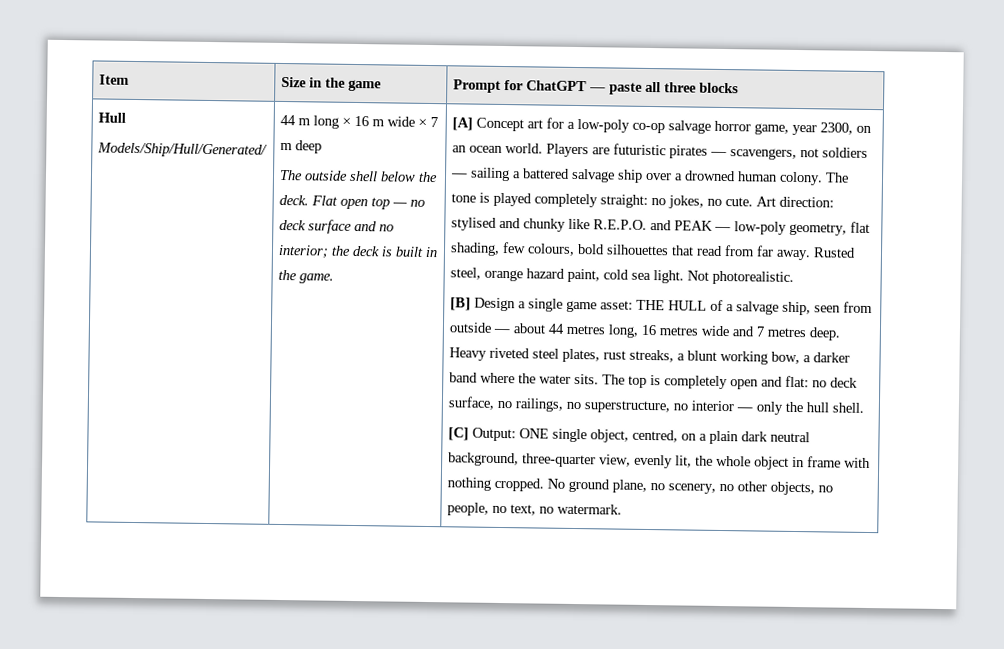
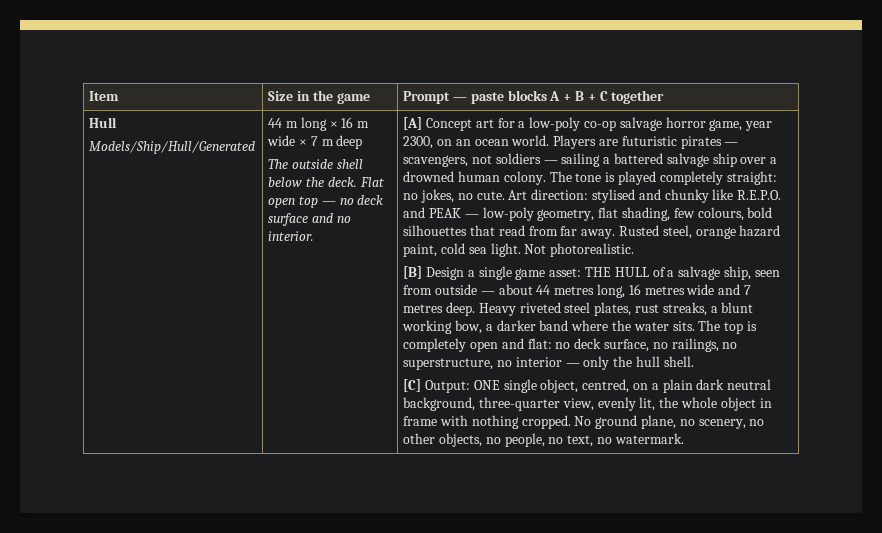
- Item | Size in the game | Prompt for ChatGPT — paste all three blocks
+ Item | Size in the game | Prompt — paste blocks A + B + C together
- Models/Ship/Hull/Generated/
+ Models/Ship/Hull/Generated
- Flat open top — no deck surface and no interior; the deck is built in the game.
+ Flat open top — no deck surface and no interior.

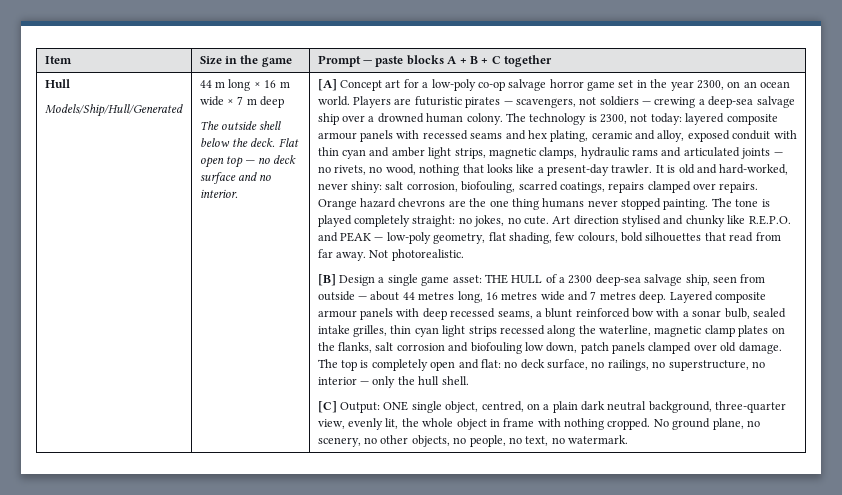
- [A] Concept art for a low-poly co-op salvage horror game, year 2300, on an ocean world.
+ [A] Concept art for a low-poly co-op salvage horror game set in the year 2300, on an ocean world.
- Players are futuristic pirates — scavengers, not soldiers — sailing a battered salvage ship over a drowned human colony.
+ Players are futuristic pirates — scavengers, not soldiers — crewing a deep-sea salvage ship over a drowned human colony.
- The tone is played completely straight: no jokes, no cute.
+ The technology is 2300, not today: layered composite armour panels with recessed seams and hex plating, ceramic and alloy, exposed conduit with thin cyan and amber light strips, magnetic clamps, hydraulic rams and articulated joints — no rivets, no wood, nothing that looks like a present-day trawler. It is old and hard-worked, never shiny: salt corrosion, biofouling, scarred coatings, repairs clamped over repairs. Orange hazard chevrons are the one thing humans never stopped painting. The tone is played completely straight: no jokes, no cute.
- Art direction: stylised and chunky like R.E.P.O. and PEAK — low-poly geometry, flat shading, few colours, bold silhouettes that read from far away.
+ Art direction stylised and chunky like R.E.P.O. and PEAK — low-poly geometry, flat shading, few colours, bold silhouettes that read from far away.
- Rusted steel, orange hazard paint, cold sea light.
- [B] Design a single game asset: THE HULL of a salvage ship, seen from outside — about 44 metres long, 16 metres wide and 7 metres deep.
+ [B] Design a single game asset: THE HULL of a 2300 deep-sea salvage ship, seen from outside — about 44 metres long, 16 metres wide and 7 metres deep.
- Heavy riveted steel plates, rust streaks, a blunt working bow, a darker band where the water sits.
+ Layered composite armour panels with deep recessed seams, a blunt reinforced bow with a sonar bulb, sealed intake grilles, thin cyan light strips recessed along the waterline, magnetic clamp plates on the flanks, salt corrosion and biofouling low down, patch panels clamped over old damage.

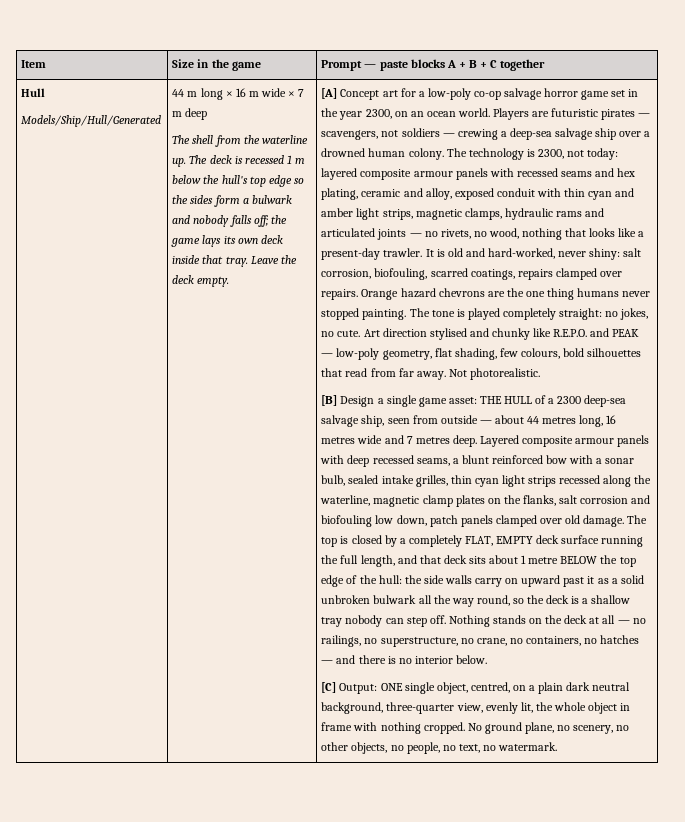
- The outside shell below the deck. Flat open top — no deck surface and no interior.
+ The shell from the waterline up. The deck is recessed 1 m below the hull's top edge so the sides form a bulwark and nobody falls off; the game lays its own deck inside that tray. Leave the deck empty.
- The top is completely open and flat: no deck surface, no railings, no superstructure, no interior — only the hull shell.
+ The top is closed by a completely FLAT, EMPTY deck surface running the full length, and that deck sits about 1 metre BELOW the top edge of the hull: the side walls carry on upward past it as a solid unbroken bulwark all the way round, so the deck is a shallow tray nobody can step off. Nothing stands on the deck at all — no railings, no superstructure, no crane, no containers, no hatches — and there is no interior below.

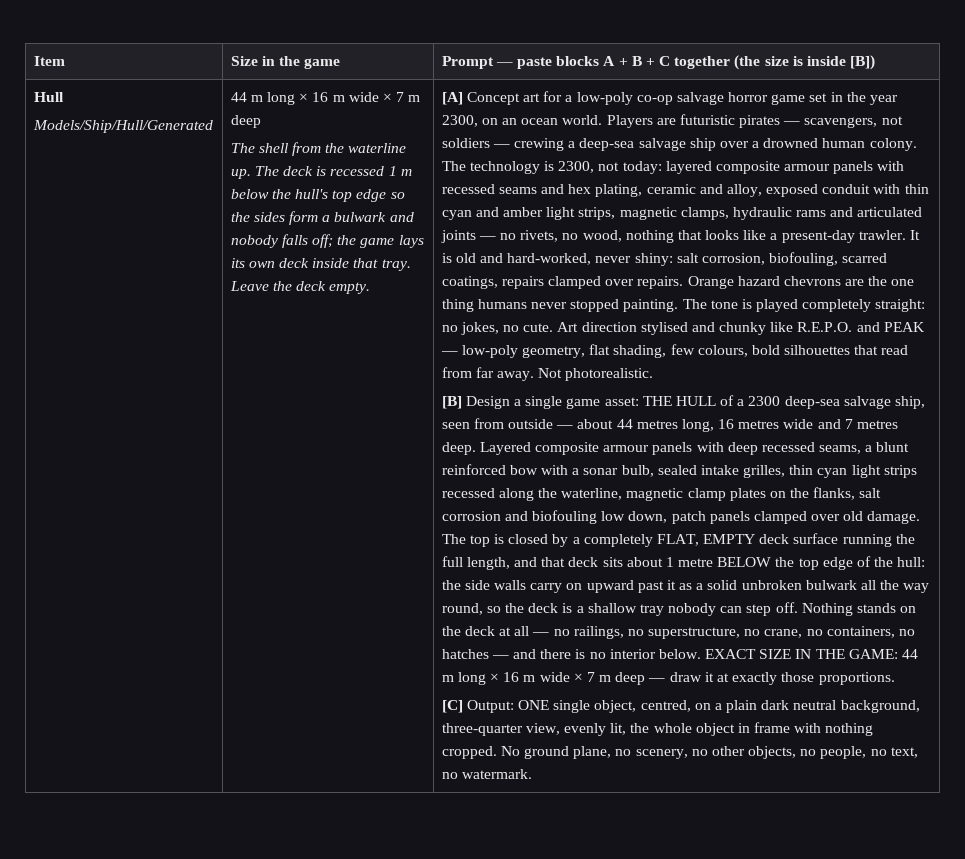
- Item | Size in the game | Prompt — paste blocks A + B + C together
+ Item | Size in the game | Prompt — paste blocks A + B + C together (the size is inside [B])
+ EXACT SIZE IN THE GAME: 44 m long × 16 m wide × 7 m deep — draw it at exactly those proportions.

